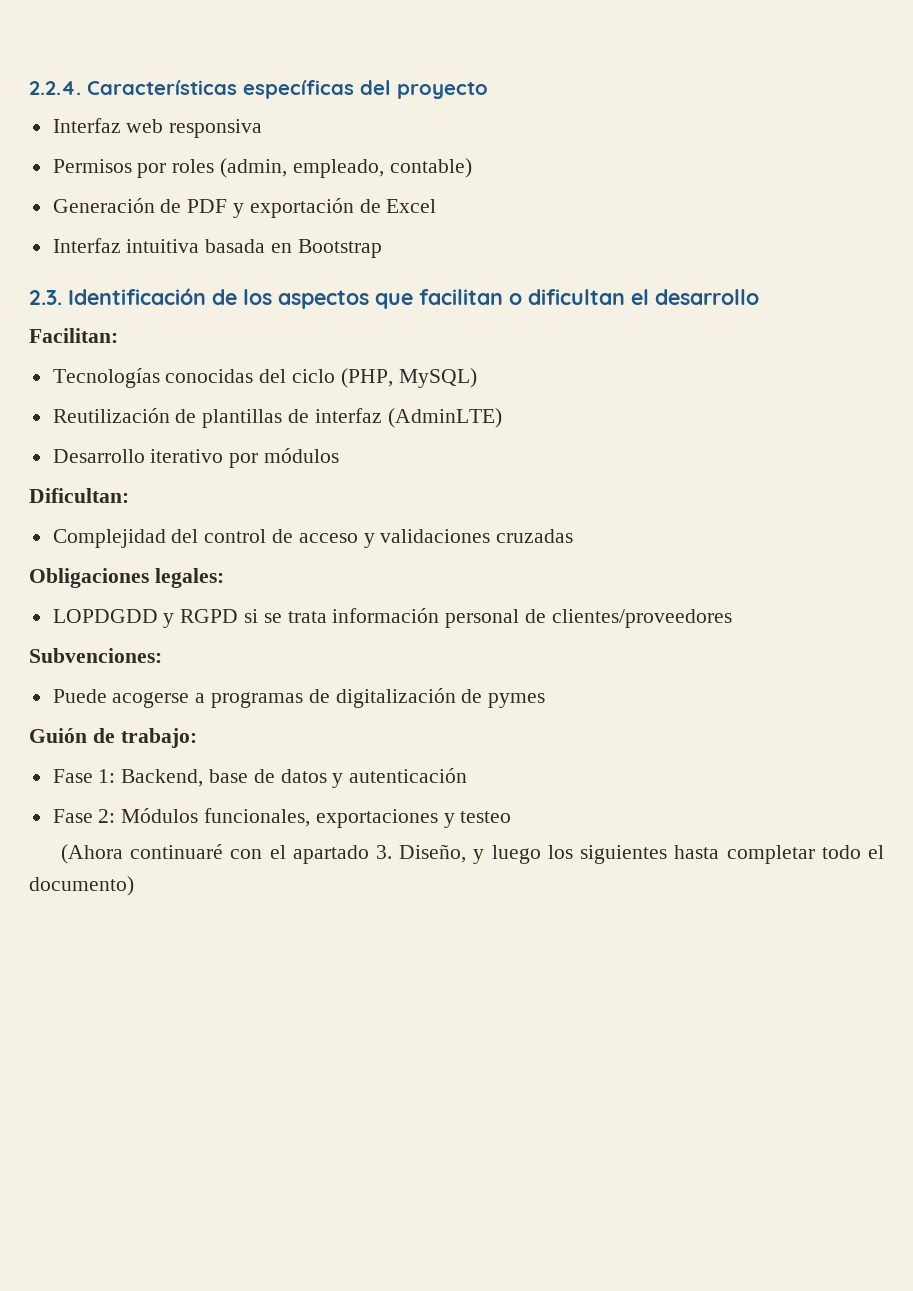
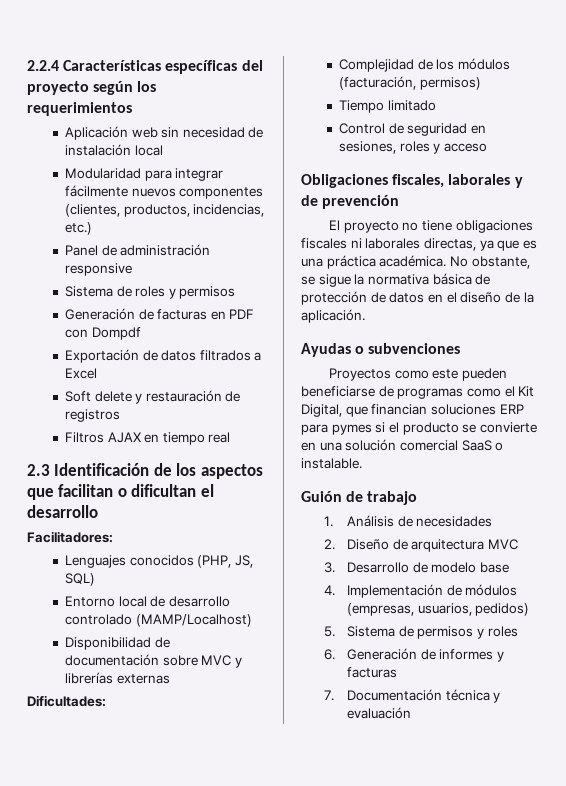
- 2.2.4. Características específicas del proyecto
- Interfaz web responsiva
- Permisos por roles (admin, empleado, contable)
- Generación de PDF y exportación de Excel
- Interfaz intuitiva basada en Bootstrap
- 2.3. Identificación de los aspectos que facilitan o dificultan el desarrollo
+ 2.2.4 Características específicas del proyecto según los requerimientos
+ Aplicación web sin necesidad de instalación local
+ Modularidad para integrar fácilmente nuevos componentes (clientes, productos, incidencias, etc.)
+ Panel de administración responsive
+ Sistema de roles y permisos
+ Generación de facturas en PDF con Dompdf
+ Exportación de datos filtrados a Excel
+ Soft delete y restauración de registros
+ Filtros AJAX en tiempo real
+ 2.3 Identificación de los aspectos que facilitan o dificultan el desarrollo
- Facilitan:
- Tecnologías conocidas del ciclo (PHP, MySQL)
- Reutilización de plantillas de interfaz (AdminLTE)
- Desarrollo iterativo por módulos
- Dificultan:
- Complejidad del control de acceso y validaciones cruzadas
- Obligaciones legales:
- LOPDGDD y RGPD si se trata información personal de clientes/proveedores
- Subvenciones:
- Puede acogerse a programas de digitalización de pymes
- Guión de trabajo:
- Fase 1: Backend, base de datos y autenticación
- Fase 2: Módulos funcionales, exportaciones y testeo
- (Ahora continuaré con el apartado 3. Diseño, y luego los siguientes hasta completar todo el documento)
+ Facilitadores:
+ Lenguajes conocidos (PHP, JS, SQL)
+ Entorno local de desarrollo controlado (MAMP/Localhost)
+ Disponibilidad de documentación sobre MVC y librerías externas
+ Dificultades:
+ Complejidad de los módulos (facturación, permisos)
+ Tiempo limitado
+ Control de seguridad en sesiones, roles y acceso
+ Obligaciones fiscales, laborales y de prevención
+ El proyecto no tiene obligaciones fiscales ni laborales directas, ya que es una práctica académica. No obstante, se sigue la normativa básica de protección de datos en el diseño de la aplicación.
+ Ayudas o subvenciones
+ Proyectos como este pueden beneficiarse de programas como el Kit Digital, que financian soluciones ERP para pymes si el producto se convierte en una solución comercial SaaS o instalable.
+ Guión de trabajo
+ 1. Análisis de necesidades
+ 2. Diseño de arquitectura MVC
+ 3. Desarrollo de modelo base
+ 4. Implementación de módulos (empresas, usuarios, pedidos)
+ 5. Sistema de permisos y roles
+ 6. Generación de informes y facturas
+ 7. Documentación técnica y evaluación

